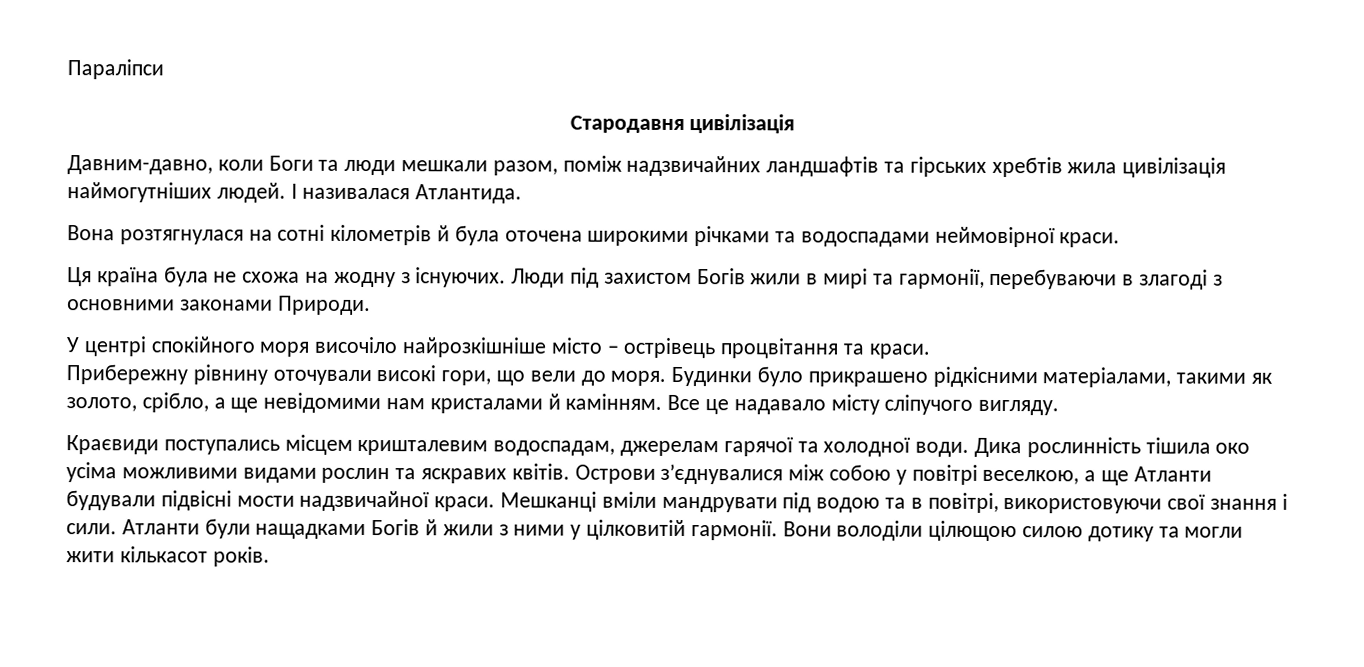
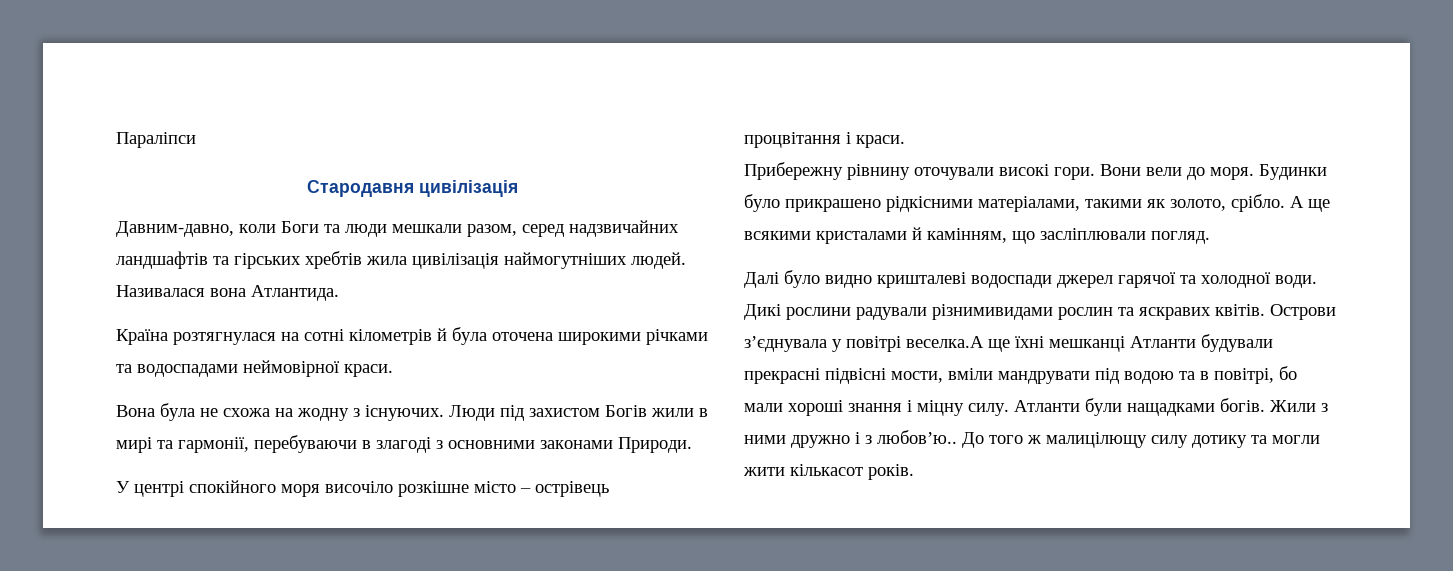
- Давним-давно, коли Боги та люди мешкали разом, поміж надзвичайних ландшафтів та гірських хребтів жила цивілізація наймогутніших людей.
+ Давним-давно, коли Боги та люди мешкали разом, серед надзвичайних ландшафтів та гірських хребтів жила цивілізація наймогутніших людей.
- І називалася Атлантида.
+ Називалася вона Атлантида.
- Вона розтягнулася на сотні кілометрів й була оточена широкими річками та водоспадами неймовірної краси.
+ Країна розтягнулася на сотні кілометрів й була оточена широкими річками та водоспадами неймовірної краси.
- Ця країна була не схожа на жодну з існуючих.
+ Вона була не схожа на жодну з існуючих.
- У центрі спокійного моря височіло найрозкішніше місто – острівець процвітання та краси.
+ У центрі спокійного моря височіло розкішне місто – острівець процвітання і краси.
- Прибережну рівнину оточували високі гори, що вели до моря.
+ Прибережну рівнину оточували високі гори. Вони вели до моря.
- Будинки було прикрашено рідкісними матеріалами, такими як золото, срібло, а ще невідомими нам кристалами й камінням. Все це надавало місту сліпучого вигляду.
- Краєвиди поступались місцем кришталевим водоспадам, джерелам гарячої та холодної води. Дика рослинність тішила око усіма можливими видами рослин та яскравих квітів.
+ Будинки було прикрашено рідкісними матеріалами, такими як золото, срібло. А ще всякими кристалами й камінням, що засліплювали погляд.
+ Далі було видно кришталеві водоспади джерел гарячої та холодної води. Дикі рослини радували різнимивидами рослин та яскравих квітів.
- Острови з’єднувалися між собою у повітрі веселкою, а ще Атланти будували підвісні мости надзвичайної краси. Мешканці вміли мандрувати під водою та в повітрі, використовуючи свої знання і сили. Атланти були нащадками Богів й жили з ними у цілковитій гармонії. Вони володіли цілющою силою дотику та могли жити кількасот років.
+ Острови з’єднувала у повітрі веселка.А ще їхні мешканці Атланти будували прекрасні підвісні мости, вміли мандрувати під водою та в повітрі, бо мали хороші знання і міцну силу. Атланти були нащадками богів. Жили з ними дружно і з любов’ю.. До того ж малицілющу силу дотику та могли жити кількасот років.

